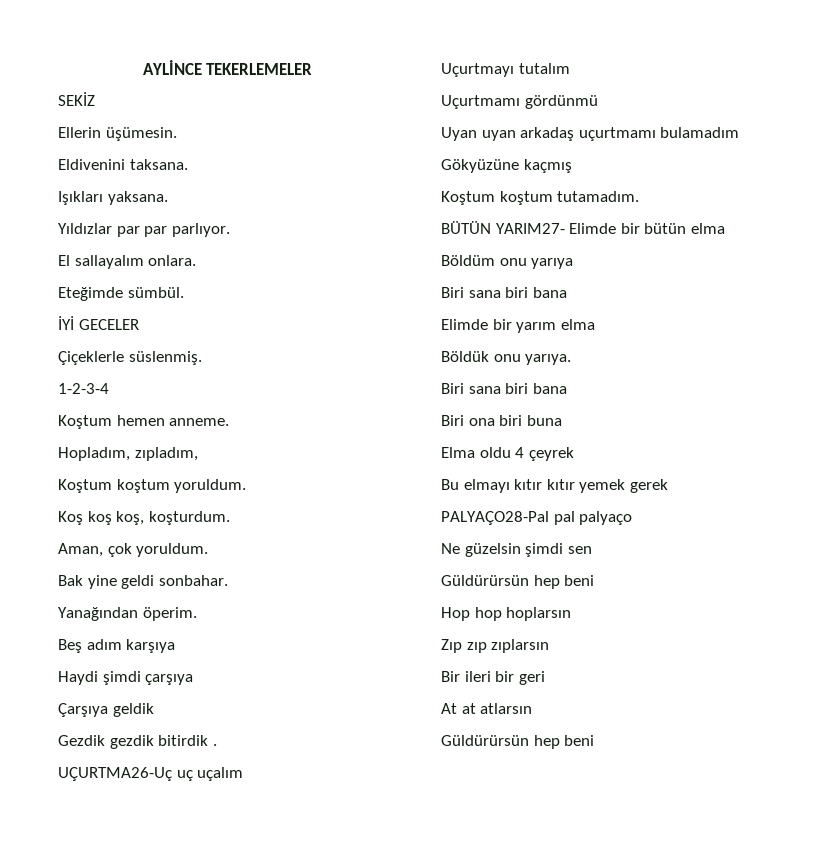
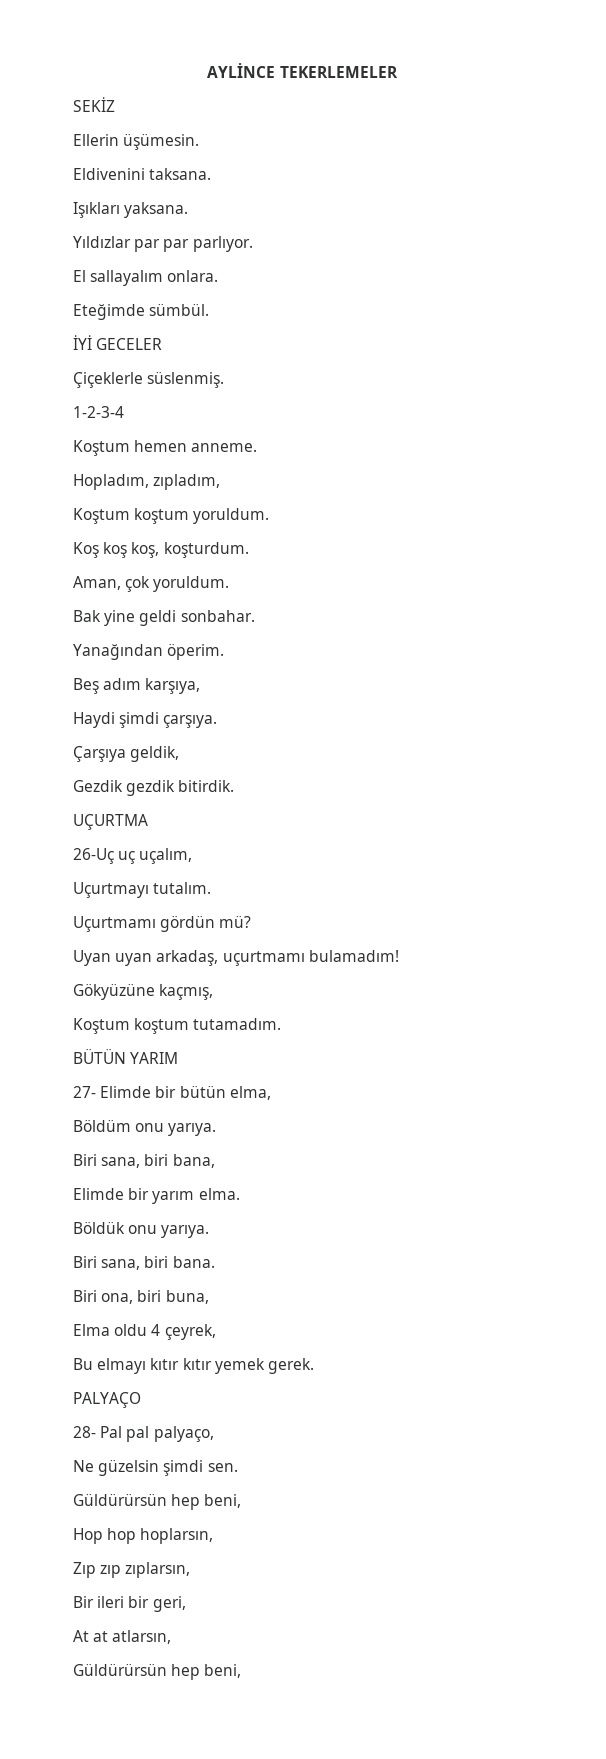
- Beş adım karşıya
+ Beş adım karşıya,
- Haydi şimdi çarşıya
+ Haydi şimdi çarşıya.
- Çarşıya geldik
+ Çarşıya geldik,
- Gezdik gezdik bitirdik .
- UÇURTMA26-Uç uç uçalım
+ Gezdik gezdik bitirdik.
+ UÇURTMA
+ 26-Uç uç uçalım,
- Uçurtmayı tutalım
+ Uçurtmayı tutalım.
- Uçurtmamı gördünmü
+ Uçurtmamı gördün mü?
- Uyan uyan arkadaş uçurtmamı bulamadım
+ Uyan uyan arkadaş, uçurtmamı bulamadım!
- Gökyüzüne kaçmış
+ Gökyüzüne kaçmış,
- BÜTÜN YARIM27- Elimde bir bütün elma
+ BÜTÜN YARIM
+ 27- Elimde bir bütün elma,
- Böldüm onu yarıya
- Biri sana biri bana
+ Böldüm onu yarıya.
+ Biri sana, biri bana,
- Elimde bir yarım elma
+ Elimde bir yarım elma.
  Böldük onu yarıya.
- Biri sana biri bana
- Biri ona biri buna
+ Biri sana, biri bana.
+ Biri ona, biri buna,
- Elma oldu 4 çeyrek
+ Elma oldu 4 çeyrek,
- Bu elmayı kıtır kıtır yemek gerek
- PALYAÇO28-Pal pal palyaço
+ Bu elmayı kıtır kıtır yemek gerek.
+ PALYAÇO
+ 28- Pal pal palyaço,
- Ne güzelsin şimdi sen
- Güldürürsün hep beni
+ Ne güzelsin şimdi sen.
+ Güldürürsün hep beni,
- Hop hop hoplarsın
+ Hop hop hoplarsın,
- Zıp zıp zıplarsın
+ Zıp zıp zıplarsın,
- Bir ileri bir geri
+ Bir ileri bir geri,
- At at atlarsın
- Güldürürsün hep beni
+ At at atlarsın,
+ Güldürürsün hep beni,

